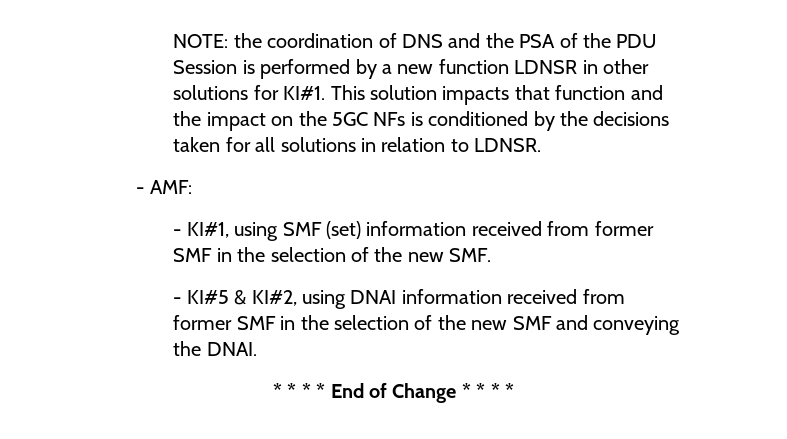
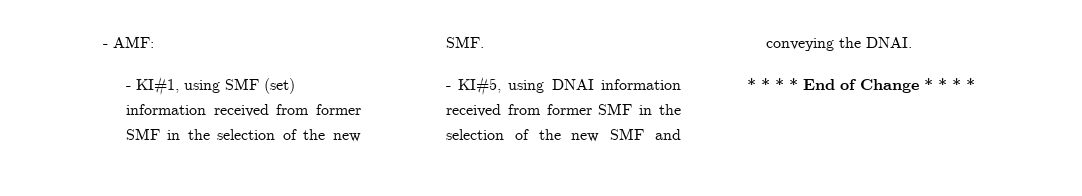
- NOTE: the coordination of DNS and the PSA of the PDU Session is performed by a new function LDNSR in other solutions for KI#1. This solution impacts that function and the impact on the 5GC NFs is conditioned by the decisions taken for all solutions in relation to LDNSR.
- - KI#5 & KI#2, using DNAI information received from former SMF in the selection of the new SMF and conveying the DNAI.
+ - KI#5, using DNAI information received from former SMF in the selection of the new SMF and conveying the DNAI.

